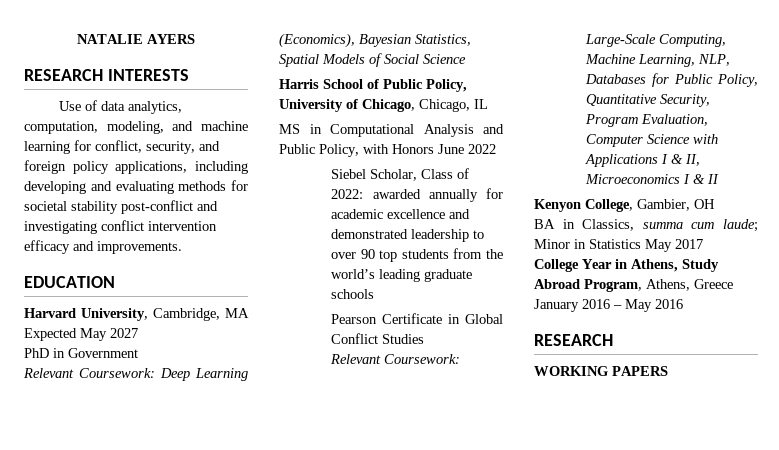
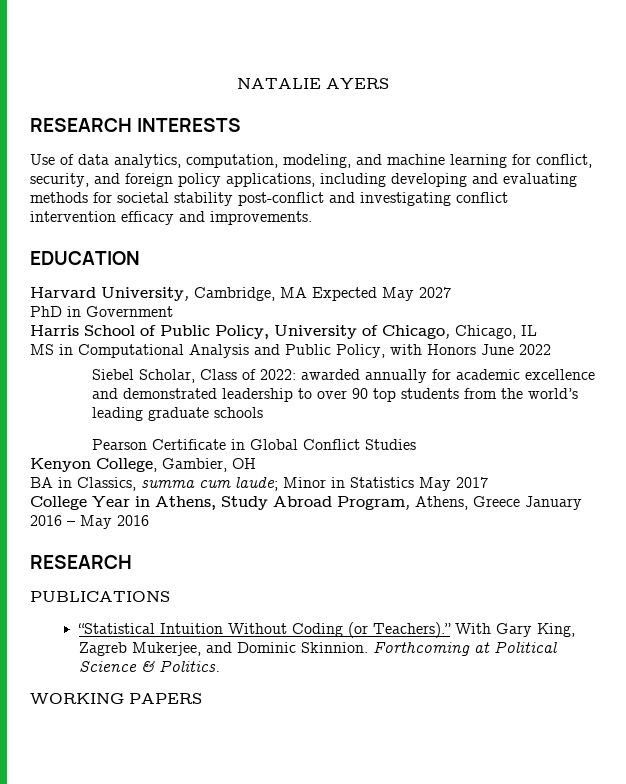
- Relevant Coursework: Deep Learning (Economics), Bayesian Statistics, Spatial Models of Social Science
- Relevant Coursework: Large-Scale Computing, Machine Learning, NLP, Databases for Public Policy, Quantitative Security, Program Evaluation, Computer Science with Applications I & II, Microeconomics I & II
+ PUBLICATIONS
+ “Statistical Intuition Without Coding (or Teachers).” With Gary King, Zagreb Mukerjee, and Dominic Skinnion. Forthcoming at Political Science & Politics.

